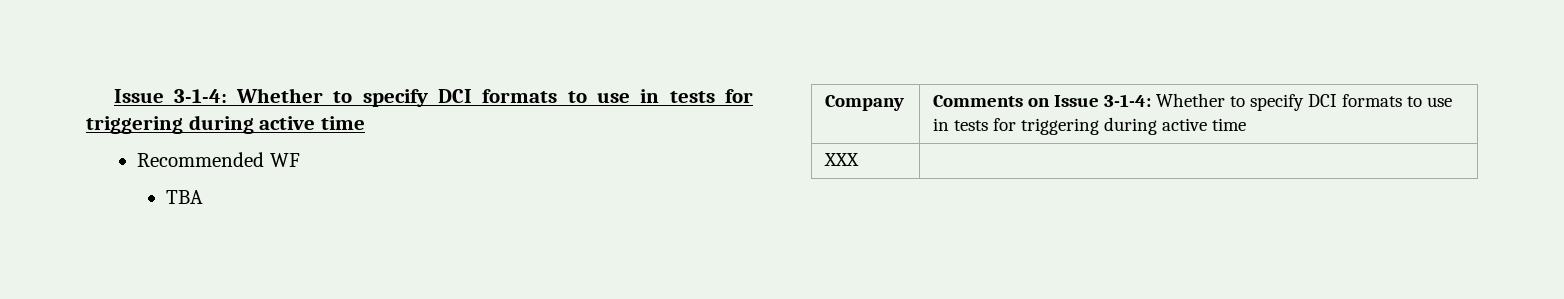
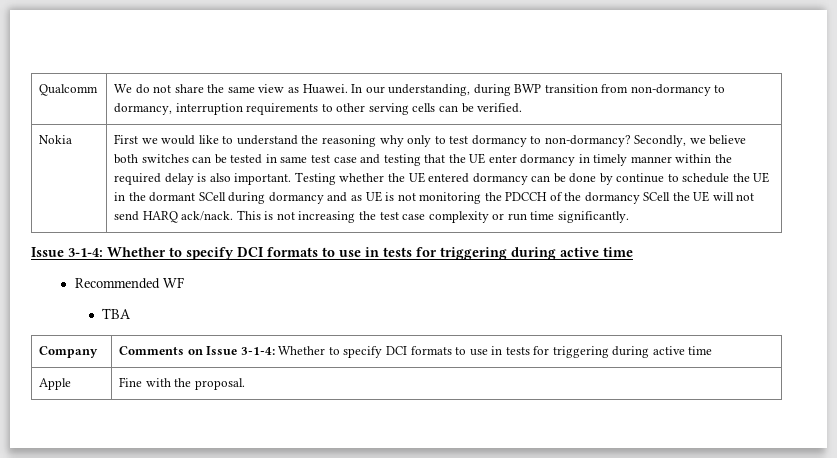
+ Qualcomm | We do not share the same view as Huawei. In our understanding, during BWP transition from non-dormancy to dormancy, interruption requirements to other serving cells can be verified.
+ Nokia | First we would like to understand the reasoning why only to test dormancy to non-dormancy? Secondly, we believe both switches can be tested in same test case and testing that the UE enter dormancy in timely manner within the required delay is also important. Testing whether the UE entered dormancy can be done by continue to schedule the UE in the dormant SCell during dormancy and as UE is not monitoring the PDCCH of the dormancy SCell the UE will not send HARQ ack/nack. This is not increasing the test case complexity or run time significantly.
- XXX |
+ Apple | Fine with the proposal.

